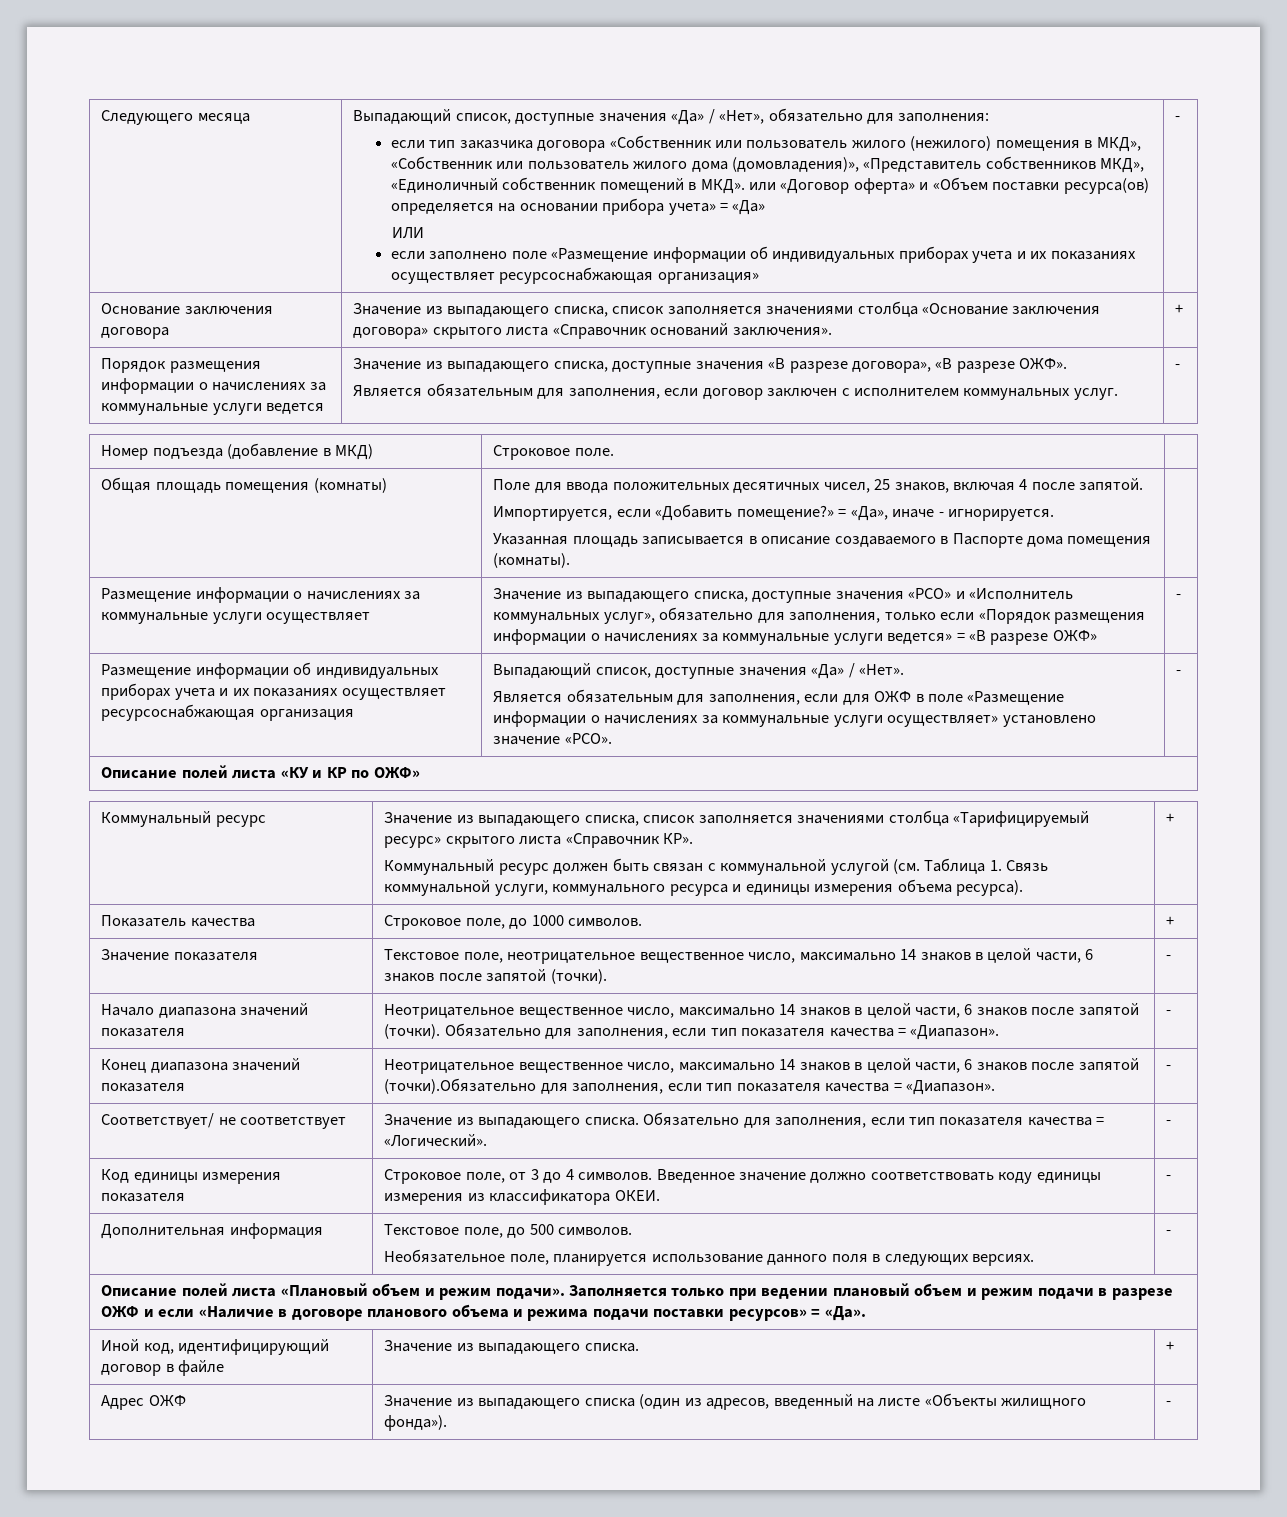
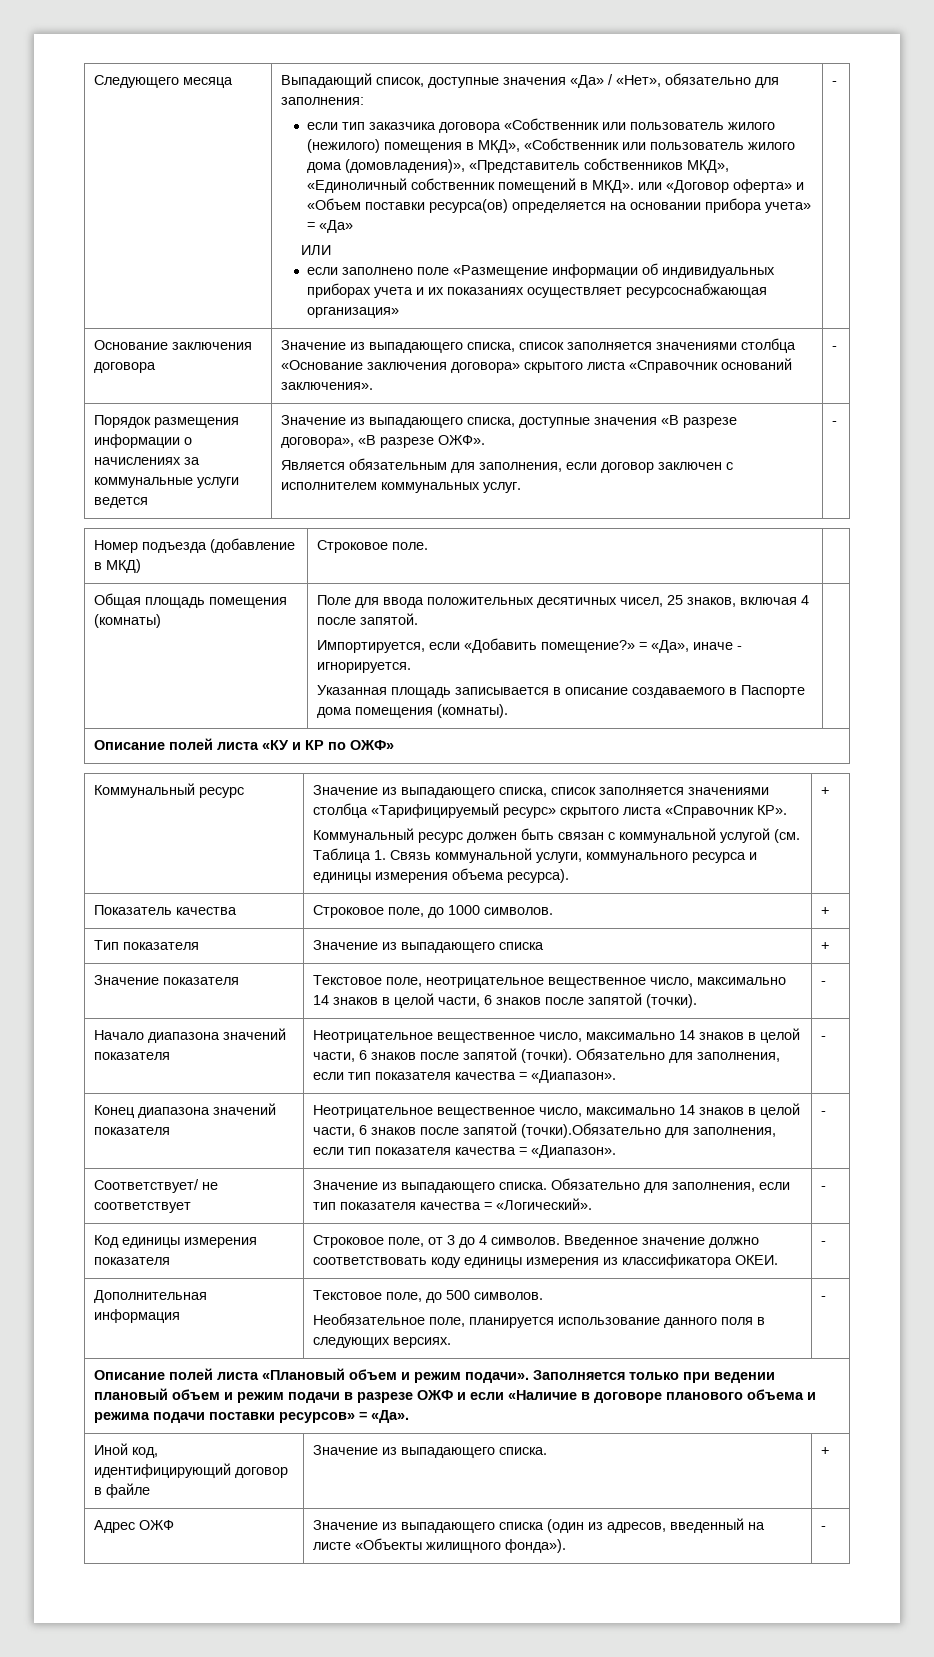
- Основание заключения договора | Значение из выпадающего списка, список заполняется значениями столбца «Основание заключения договора» скрытого листа «Справочник оснований заключения». | +
+ Основание заключения договора | Значение из выпадающего списка, список заполняется значениями столбца «Основание заключения договора» скрытого листа «Справочник оснований заключения». | -
- Размещение информации о начислениях за коммунальные услуги осуществляет | Значение из выпадающего списка, доступные значения «РСО» и «Исполнитель коммунальных услуг», обязательно для заполнения, только если «Порядок размещения информации о начислениях за коммунальные услуги ведется» = «В разрезе ОЖФ» | -
- Размещение информации об индивидуальных приборах учета и их показаниях осуществляет ресурсоснабжающая организация | Выпадающий список, доступные значения «Да» / «Нет».
- Является обязательным для заполнения, если для ОЖФ в поле «Размещение информации о начислениях за коммунальные услуги осуществляет» установлено значение «РСО». | -
+ Тип показателя | Значение из выпадающего списка | +

